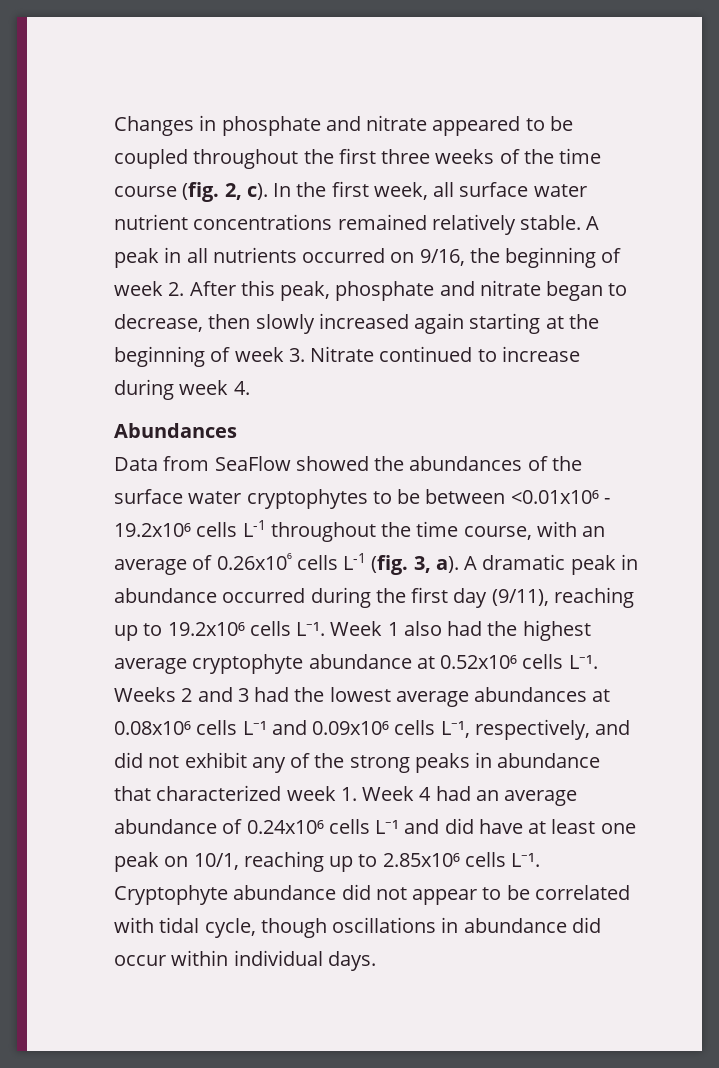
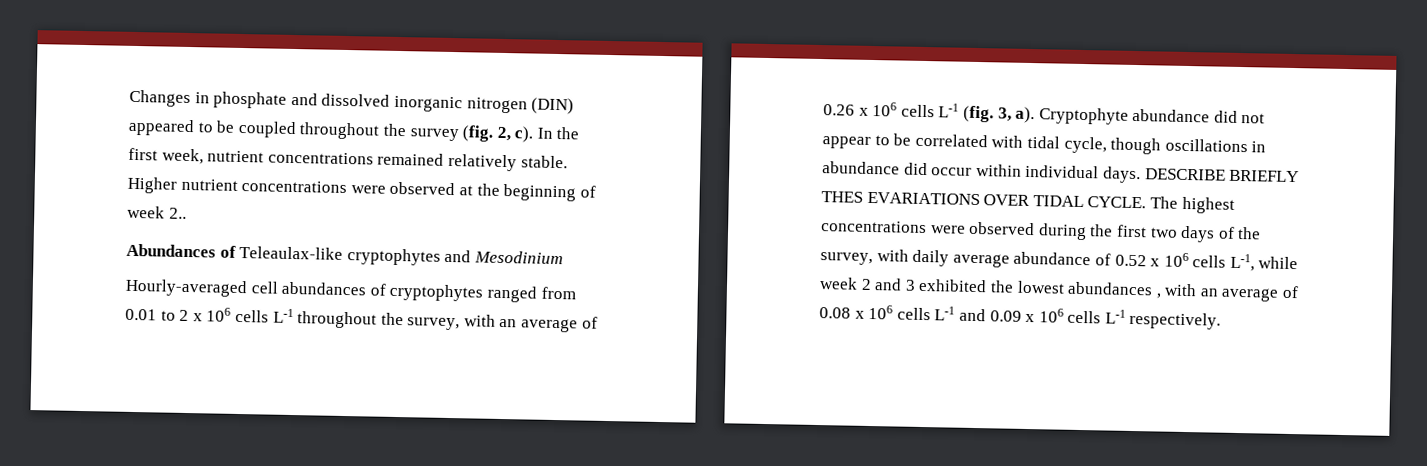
- Changes in phosphate and nitrate appeared to be coupled throughout the first three weeks of the time course (fig. 2, c).
+ Changes in phosphate and dissolved inorganic nitrogen (DIN) appeared to be coupled throughout the survey (fig. 2, c).
- In the first week, all surface water nutrient concentrations remained relatively stable.
+ In the first week, nutrient concentrations remained relatively stable.
- A peak in all nutrients occurred on 9/16, the beginning of week 2. After this peak, phosphate and nitrate began to decrease, then slowly increased again starting at the beginning of week 3. Nitrate continued to increase during week 4.
- Abundances
- Data from SeaFlow showed the abundances of the surface water cryptophytes to be between <0.01x10⁶ - 19.2x10⁶ cells L-1 throughout the time course, with an average of 0.26x10⁶ cells L-1 (fig. 3, a).
+ Higher nutrient concentrations were observed at the beginning of week 2..
+ Abundances of Teleaulax-like cryptophytes and Mesodinium
+ Hourly-averaged cell abundances of cryptophytes ranged from 0.01 to 2 x 106 cells L-1 throughout the survey, with an average of 0.26 x 106 cells L-1 (fig. 3, a).
- A dramatic peak in abundance occurred during the first day (9/11), reaching up to 19.2x10⁶ cells L⁻¹. Week 1 also had the highest average cryptophyte abundance at 0.52x10⁶ cells L⁻¹. Weeks 2 and 3 had the lowest average abundances at 0.08x10⁶ cells L⁻¹ and 0.09x10⁶ cells L⁻¹, respectively, and did not exhibit any of the strong peaks in abundance that characterized week 1. Week 4 had an average abundance of 0.24x10⁶ cells L⁻¹ and did have at least one peak on 10/1, reaching up to 2.85x10⁶ cells L⁻¹. Cryptophyte abundance did not appear to be correlated with tidal cycle, though oscillations in abundance did occur within individual days.
+ Cryptophyte abundance did not appear to be correlated with tidal cycle, though oscillations in abundance did occur within individual days.
+ DESCRIBE BRIEFLY THES EVARIATIONS OVER TIDAL CYCLE. The highest concentrations were observed during the first two days of the survey, with daily average abundance of 0.52 x 106 cells L-1, while week 2 and 3 exhibited the lowest abundances , with an average of 0.08 x 106 cells L-1 and 0.09 x 106 cells L-1 respectively.

